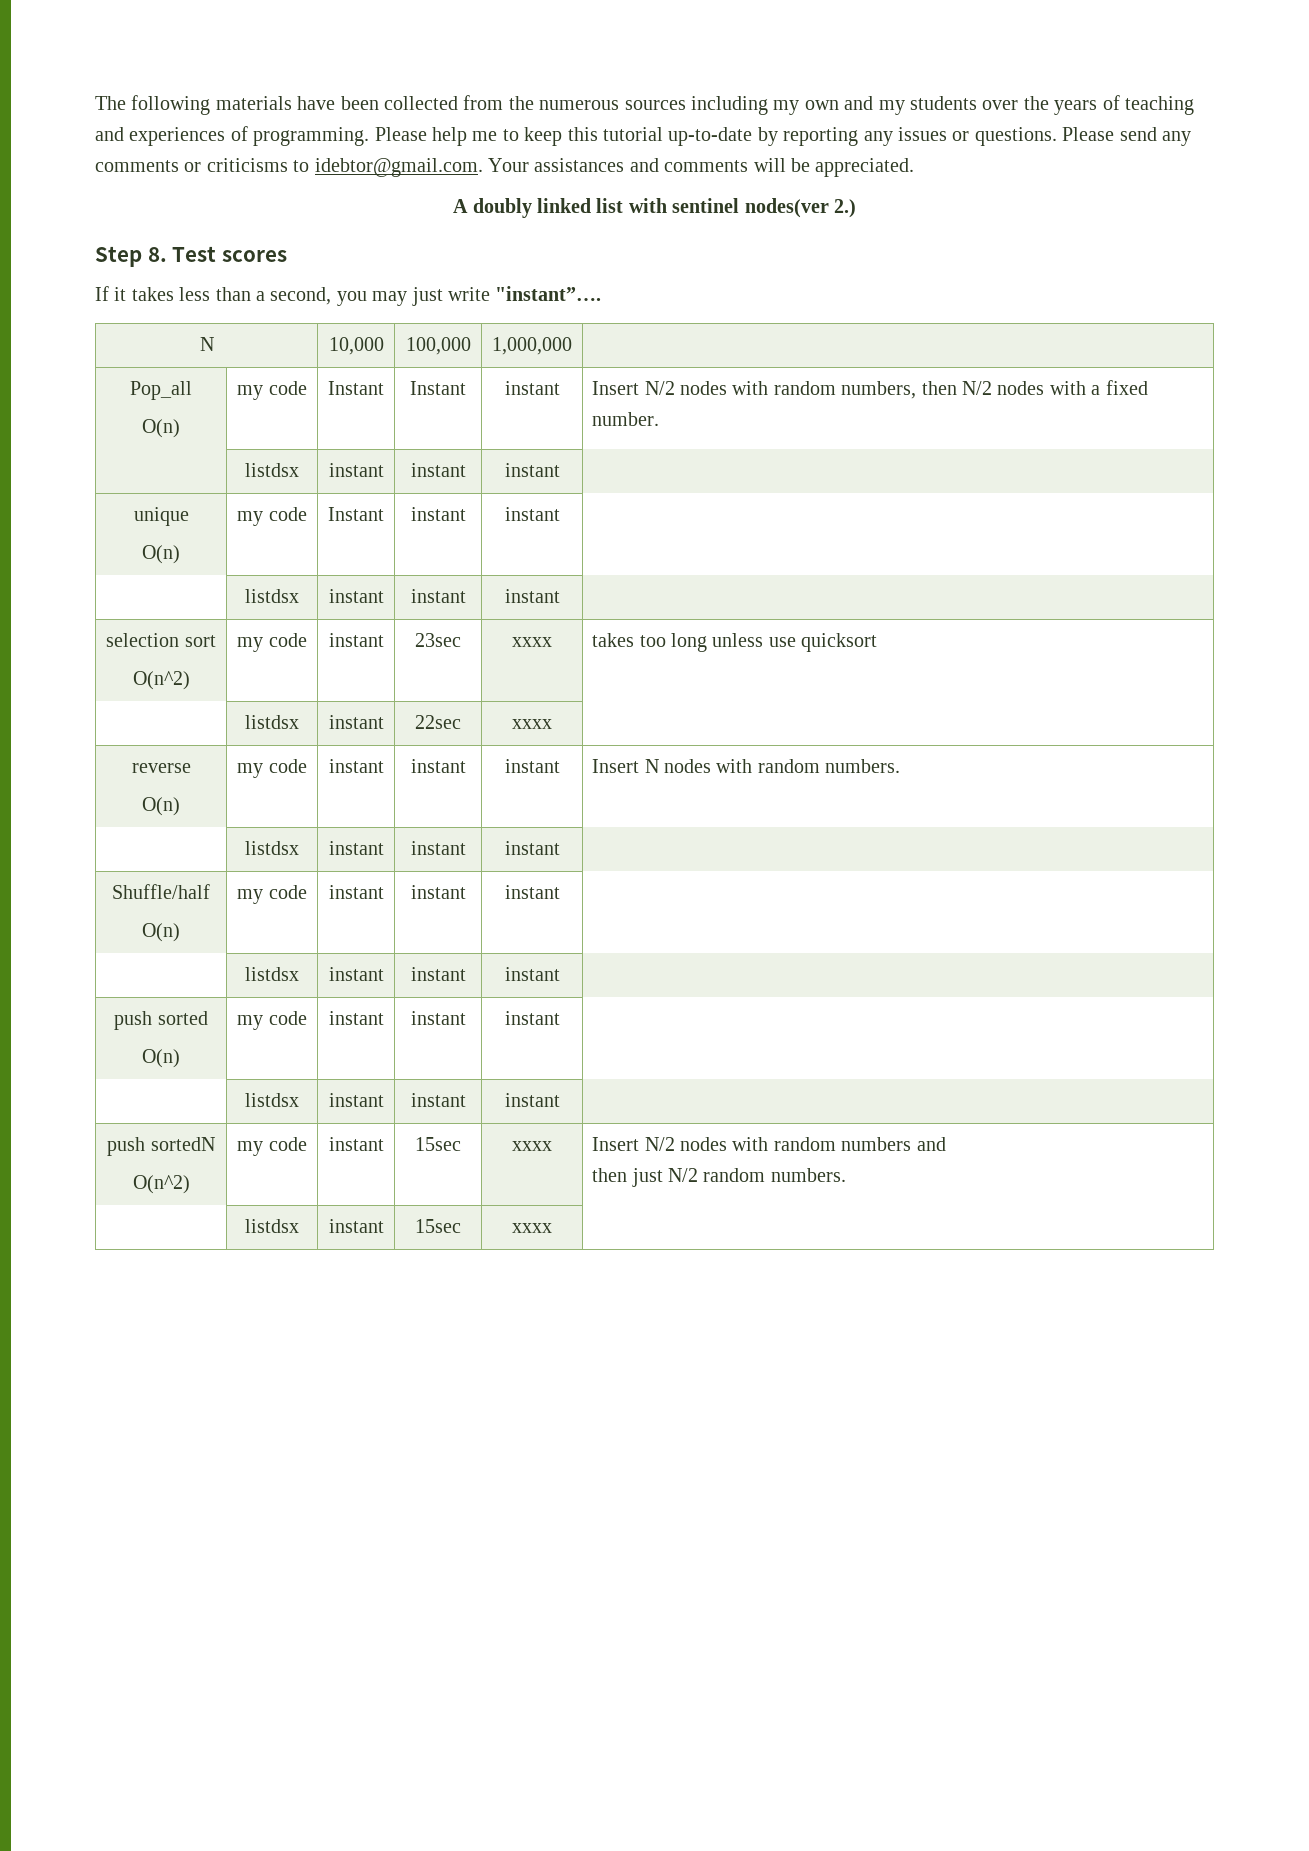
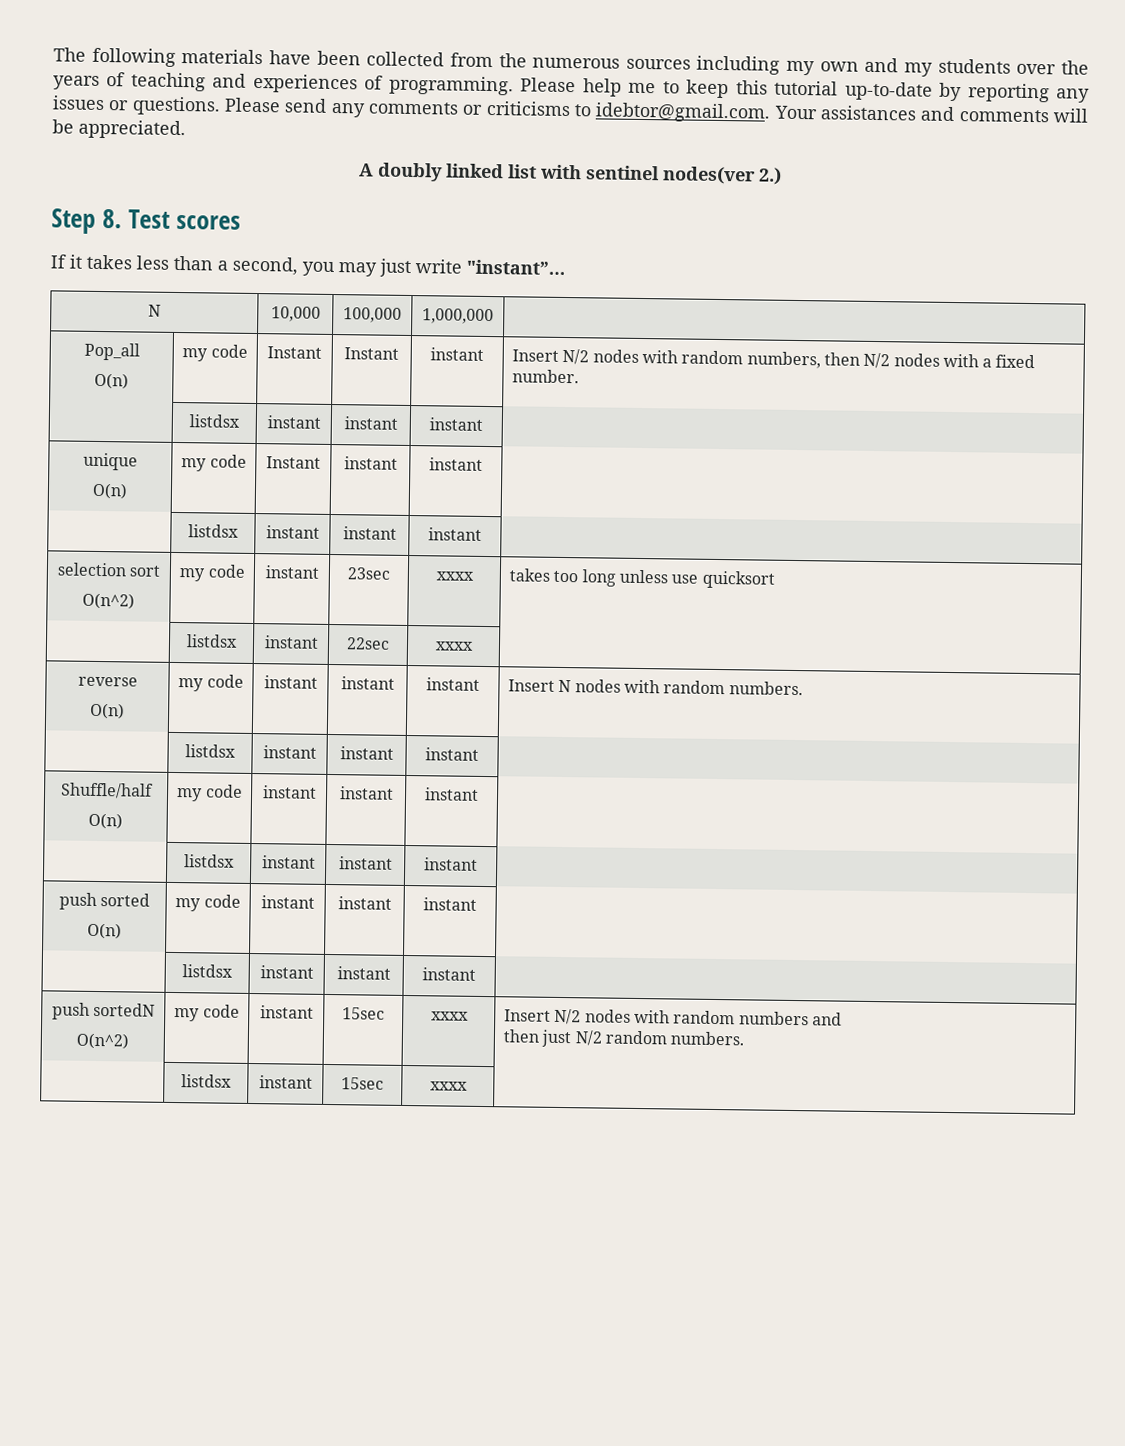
- If it takes less than a second, you may just write "instant”….
+ If it takes less than a second, you may just write "instant”…

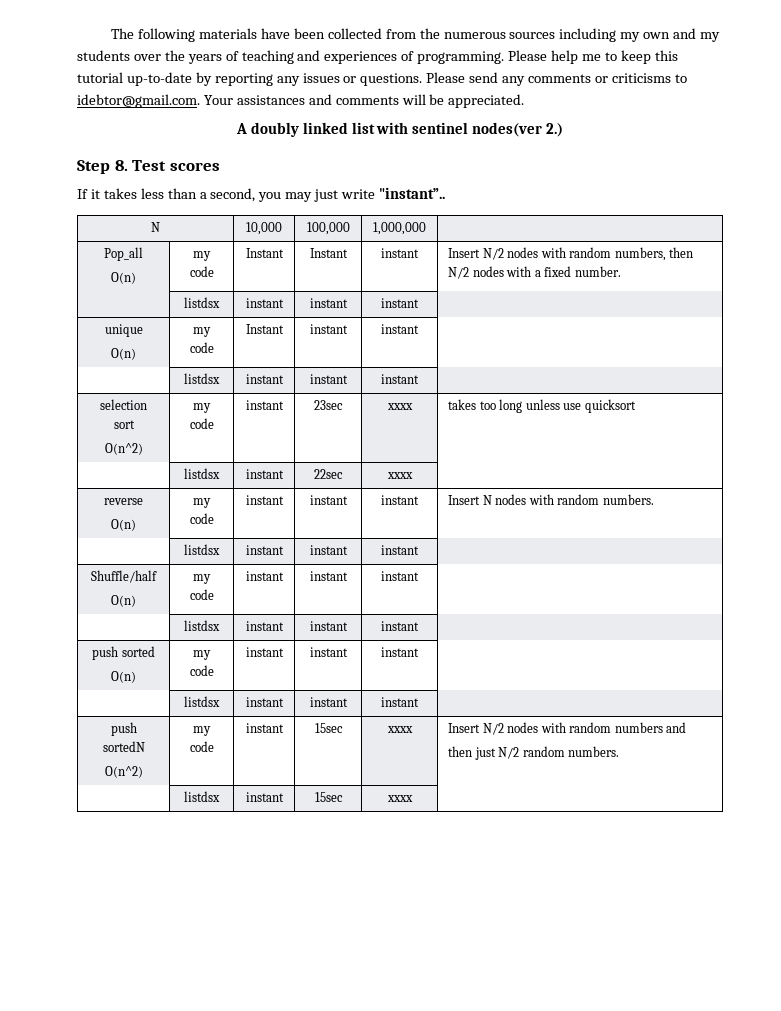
- If it takes less than a second, you may just write "instant”…
+ If it takes less than a second, you may just write "instant”..

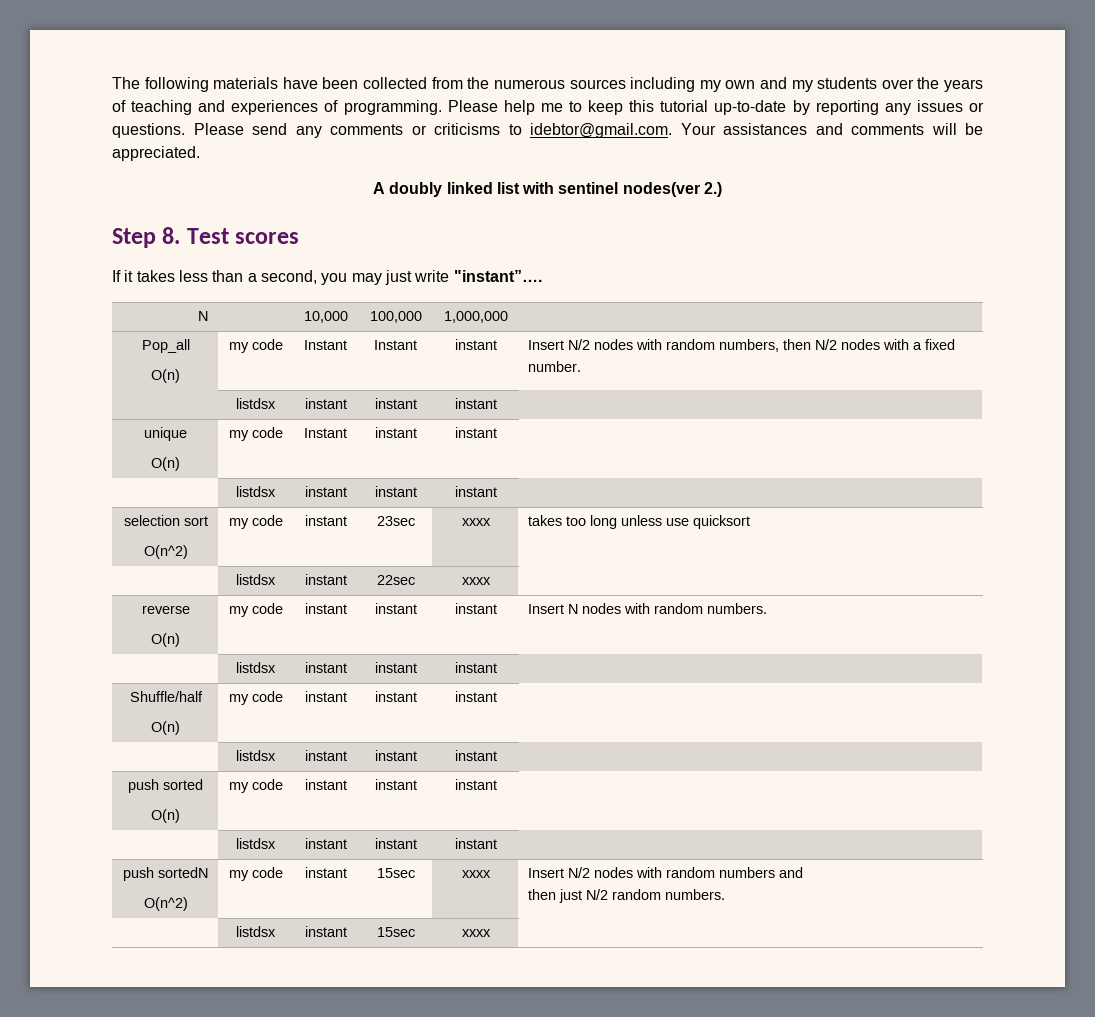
- If it takes less than a second, you may just write "instant”..
+ If it takes less than a second, you may just write "instant”….

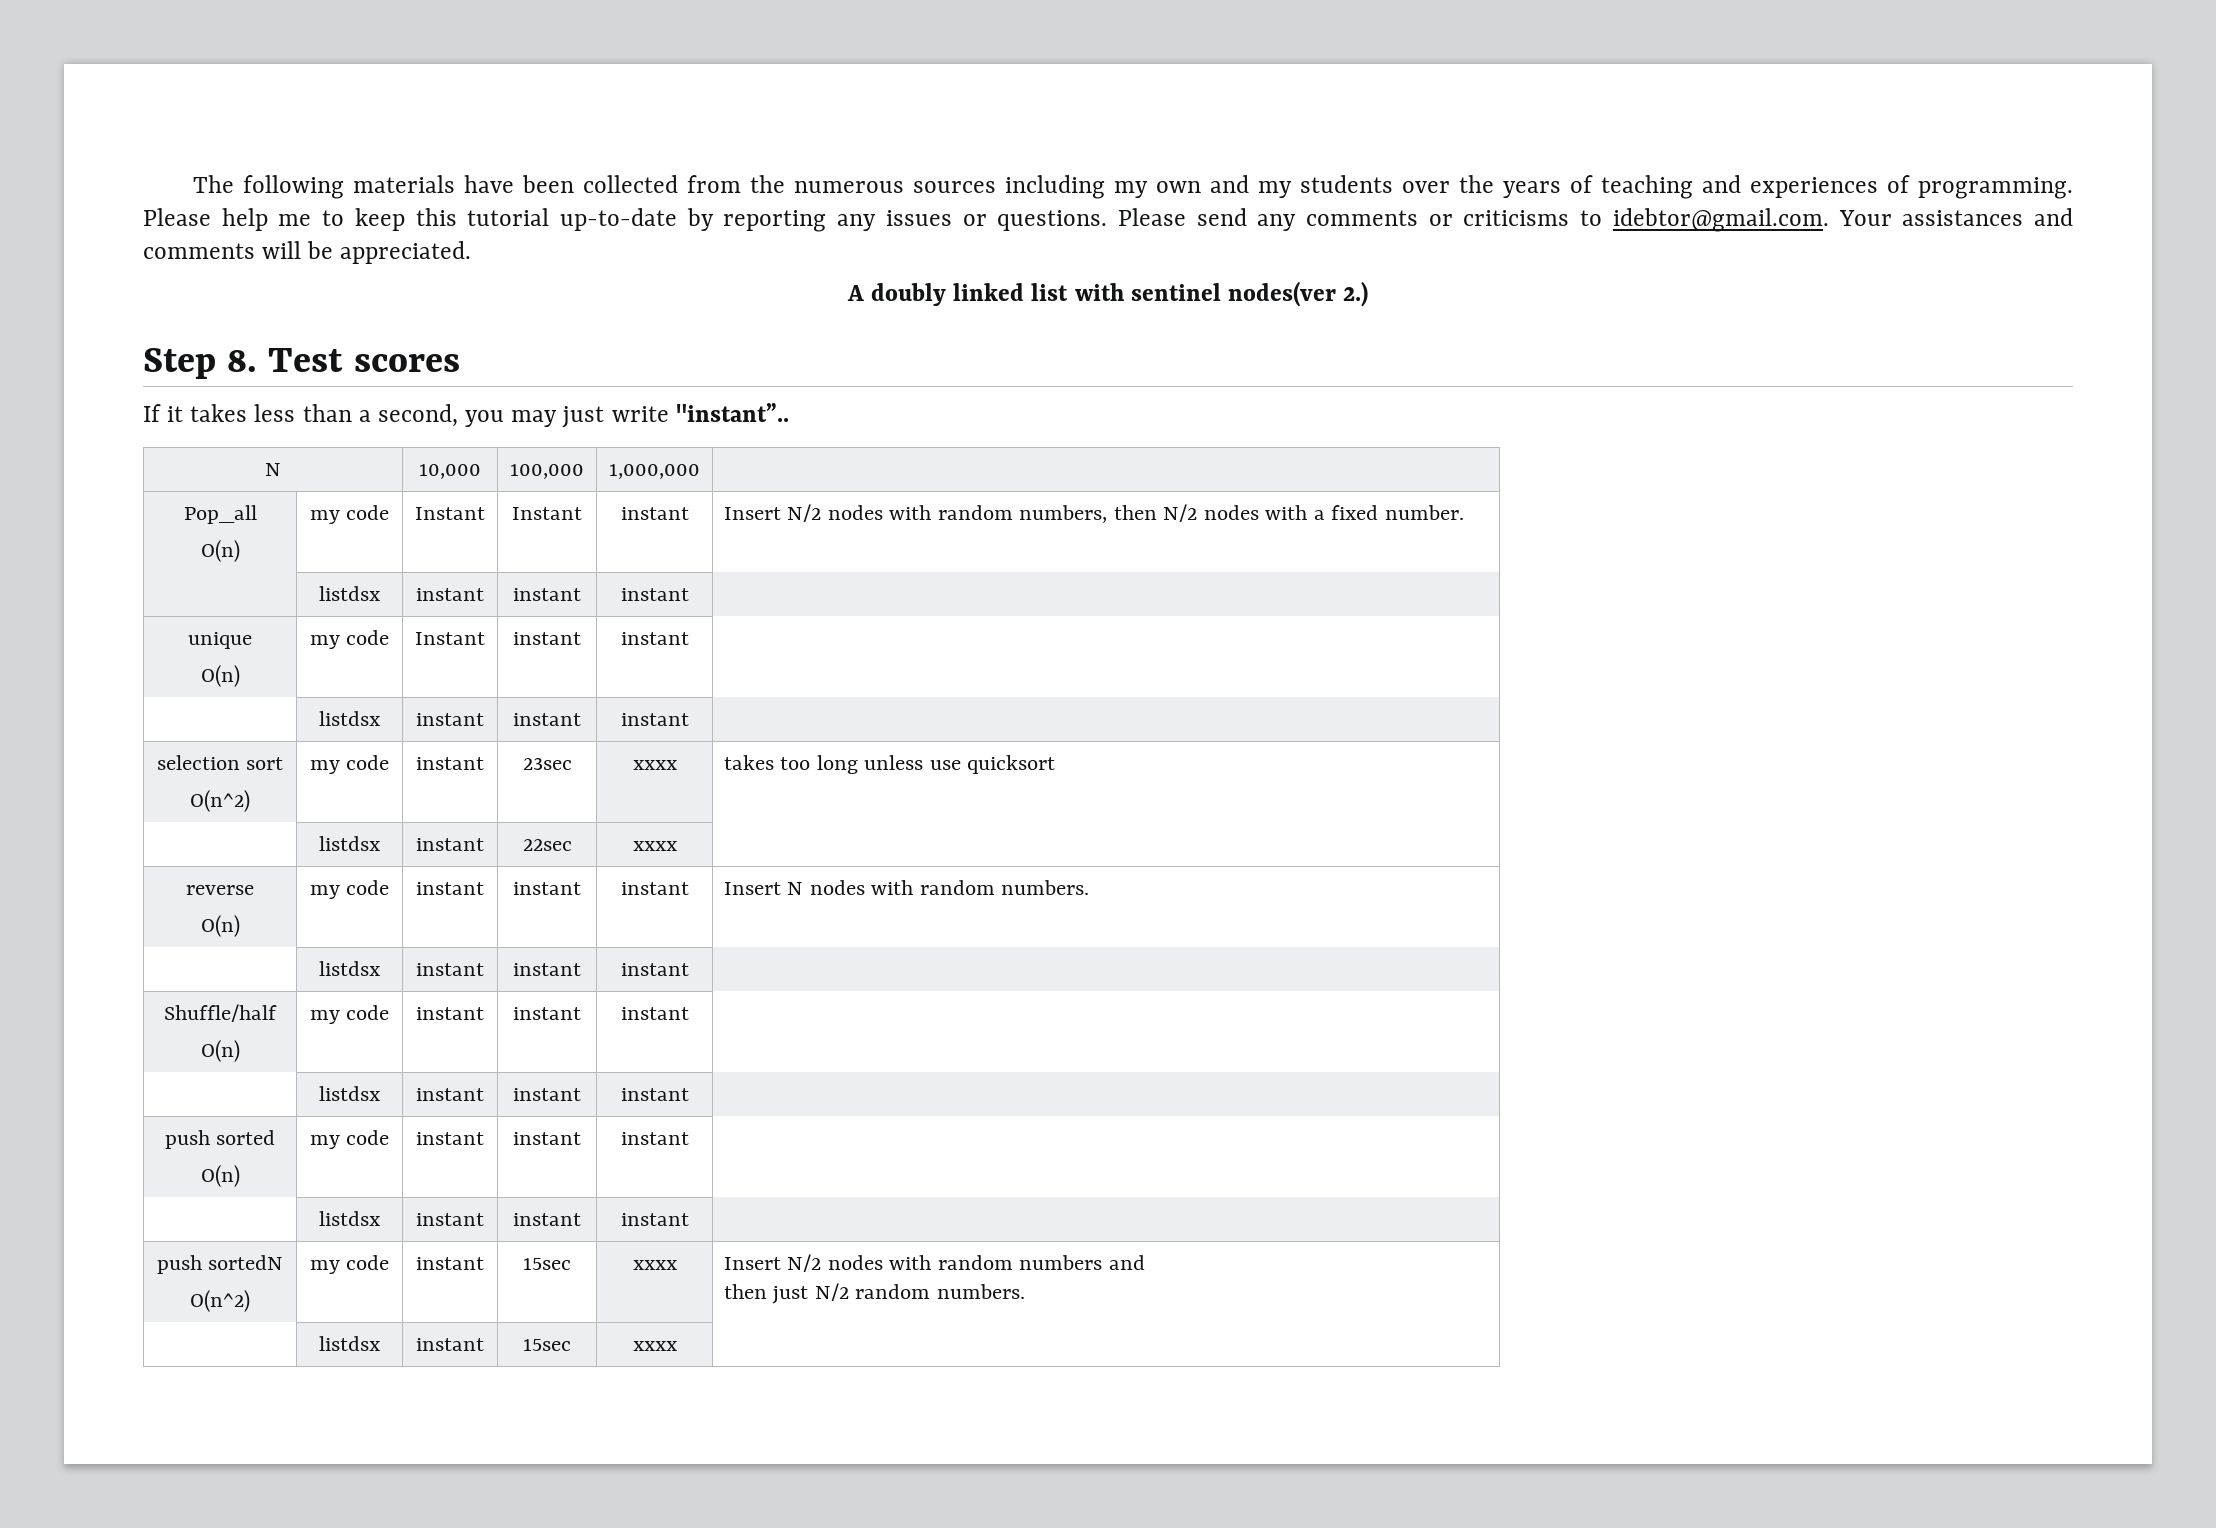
- If it takes less than a second, you may just write "instant”….
+ If it takes less than a second, you may just write "instant”..

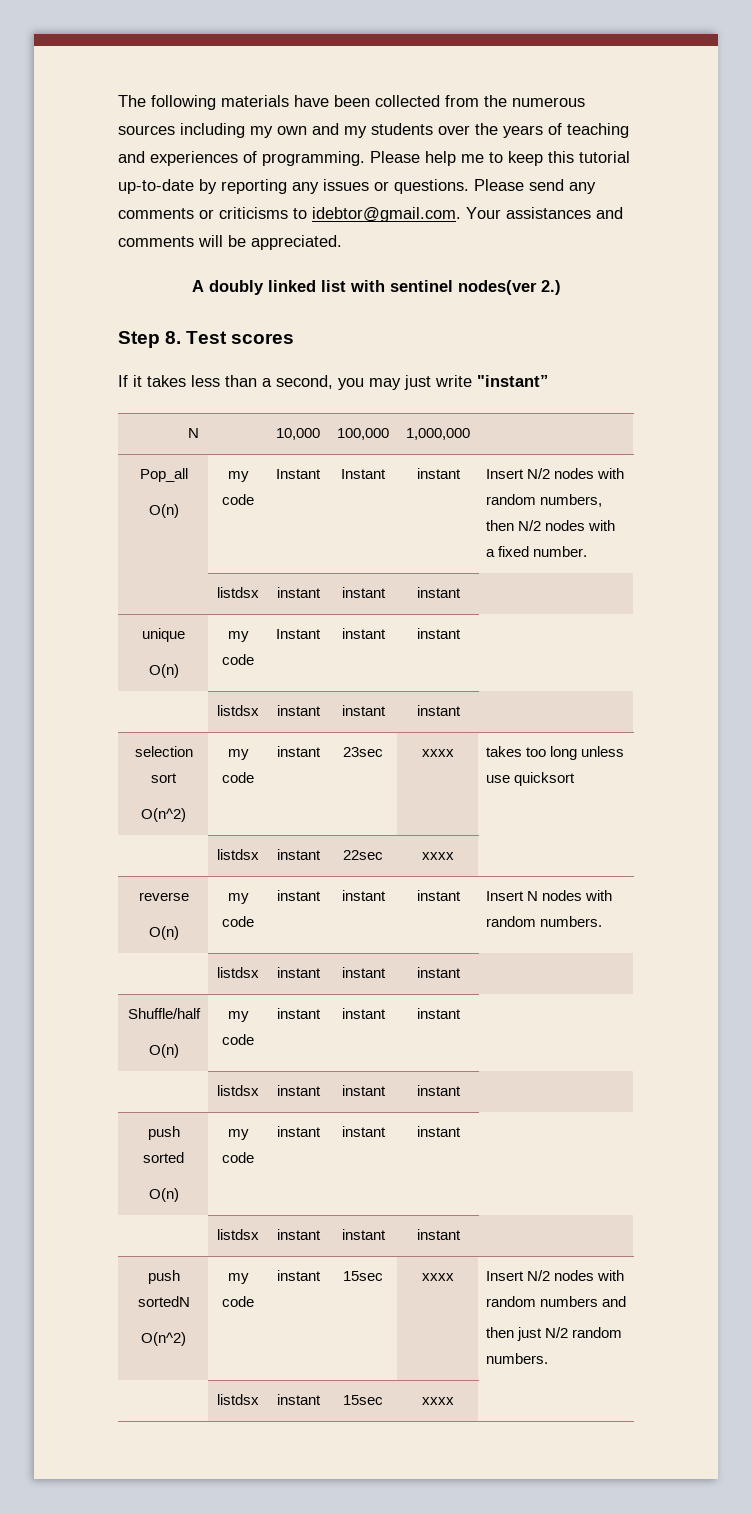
- If it takes less than a second, you may just write "instant”..
+ If it takes less than a second, you may just write "instant”

